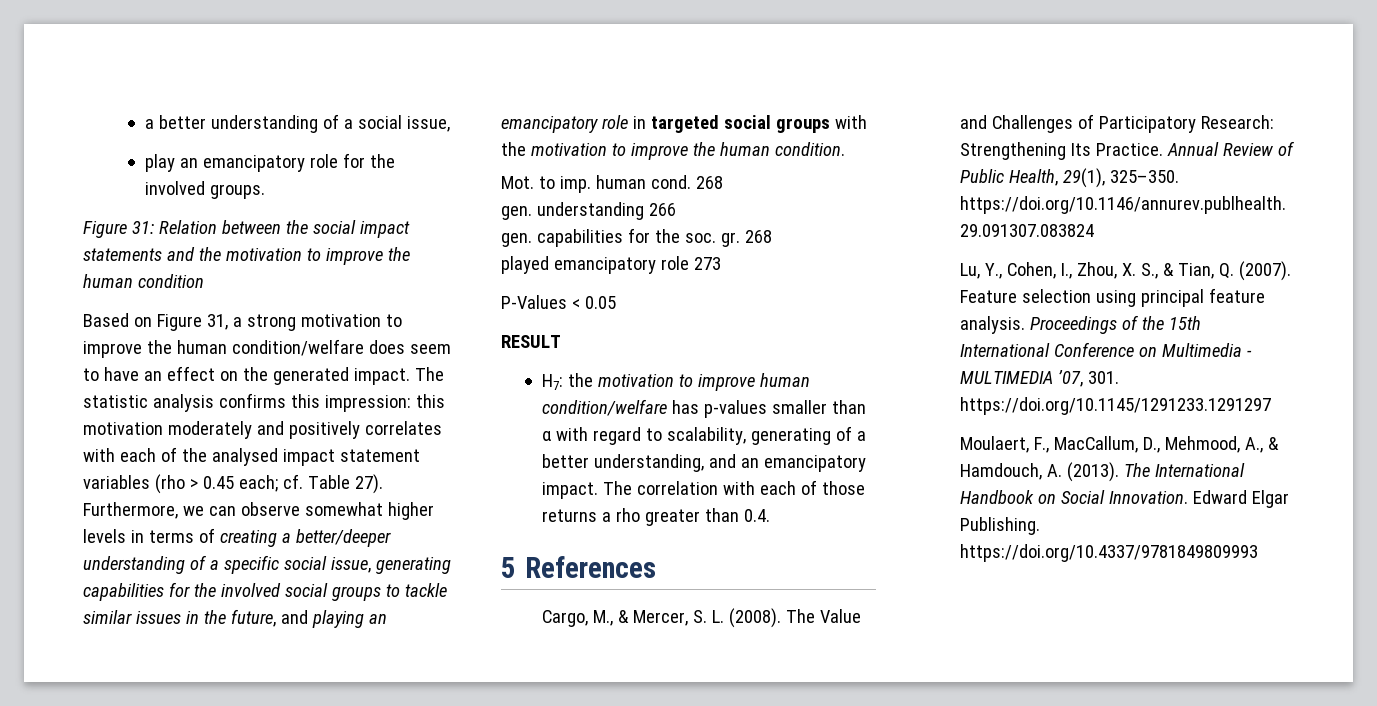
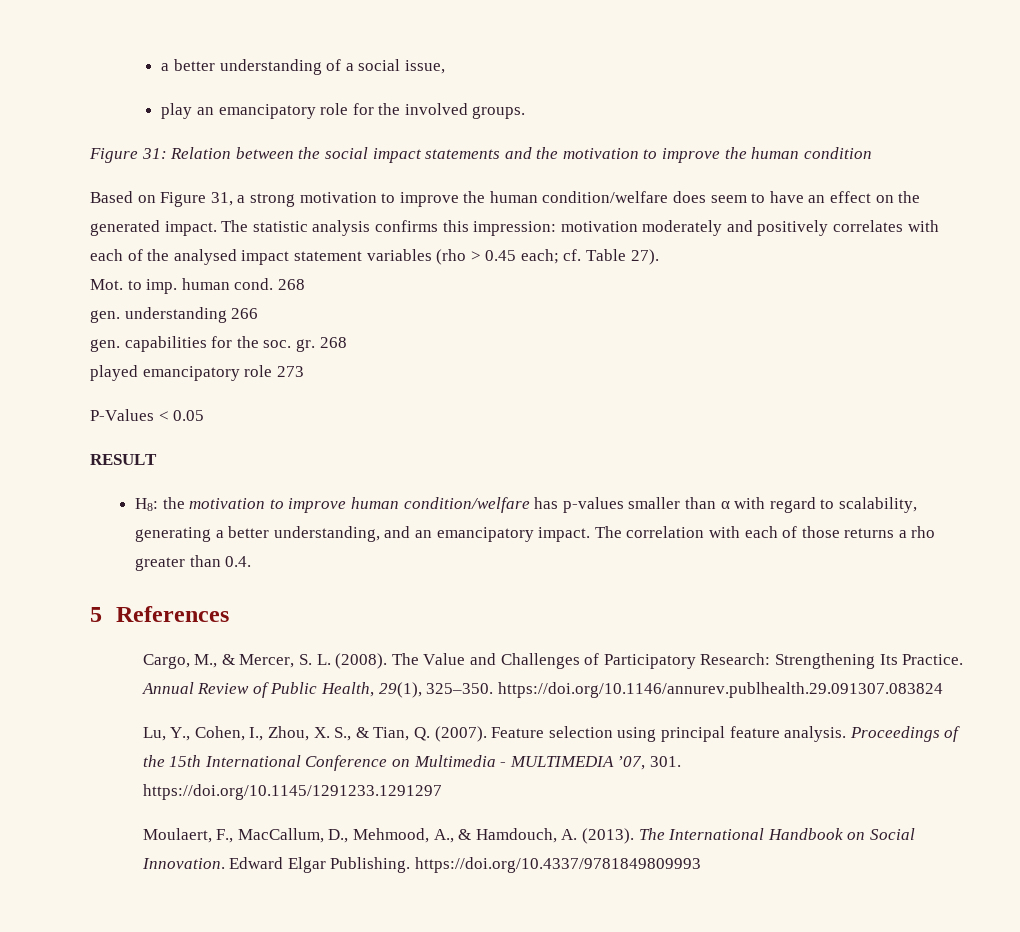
- The statistic analysis confirms this impression: this motivation moderately and positively correlates with each of the analysed impact statement variables (rho > 0.45 each; cf. Table 27). Furthermore, we can observe somewhat higher levels in terms of creating a better/deeper understanding of a specific social issue, generating capabilities for the involved social groups to tackle similar issues in the future, and playing an emancipatory role in targeted social groups with the motivation to improve the human condition.
+ The statistic analysis confirms this impression: motivation moderately and positively correlates with each of the analysed impact statement variables (rho > 0.45 each; cf. Table 27).
- H7: the motivation to improve human condition/welfare has p-values smaller than α with regard to scalability, generating of a better understanding, and an emancipatory impact.
+ H8: the motivation to improve human condition/welfare has p-values smaller than α with regard to scalability, generating a better understanding, and an emancipatory impact.

